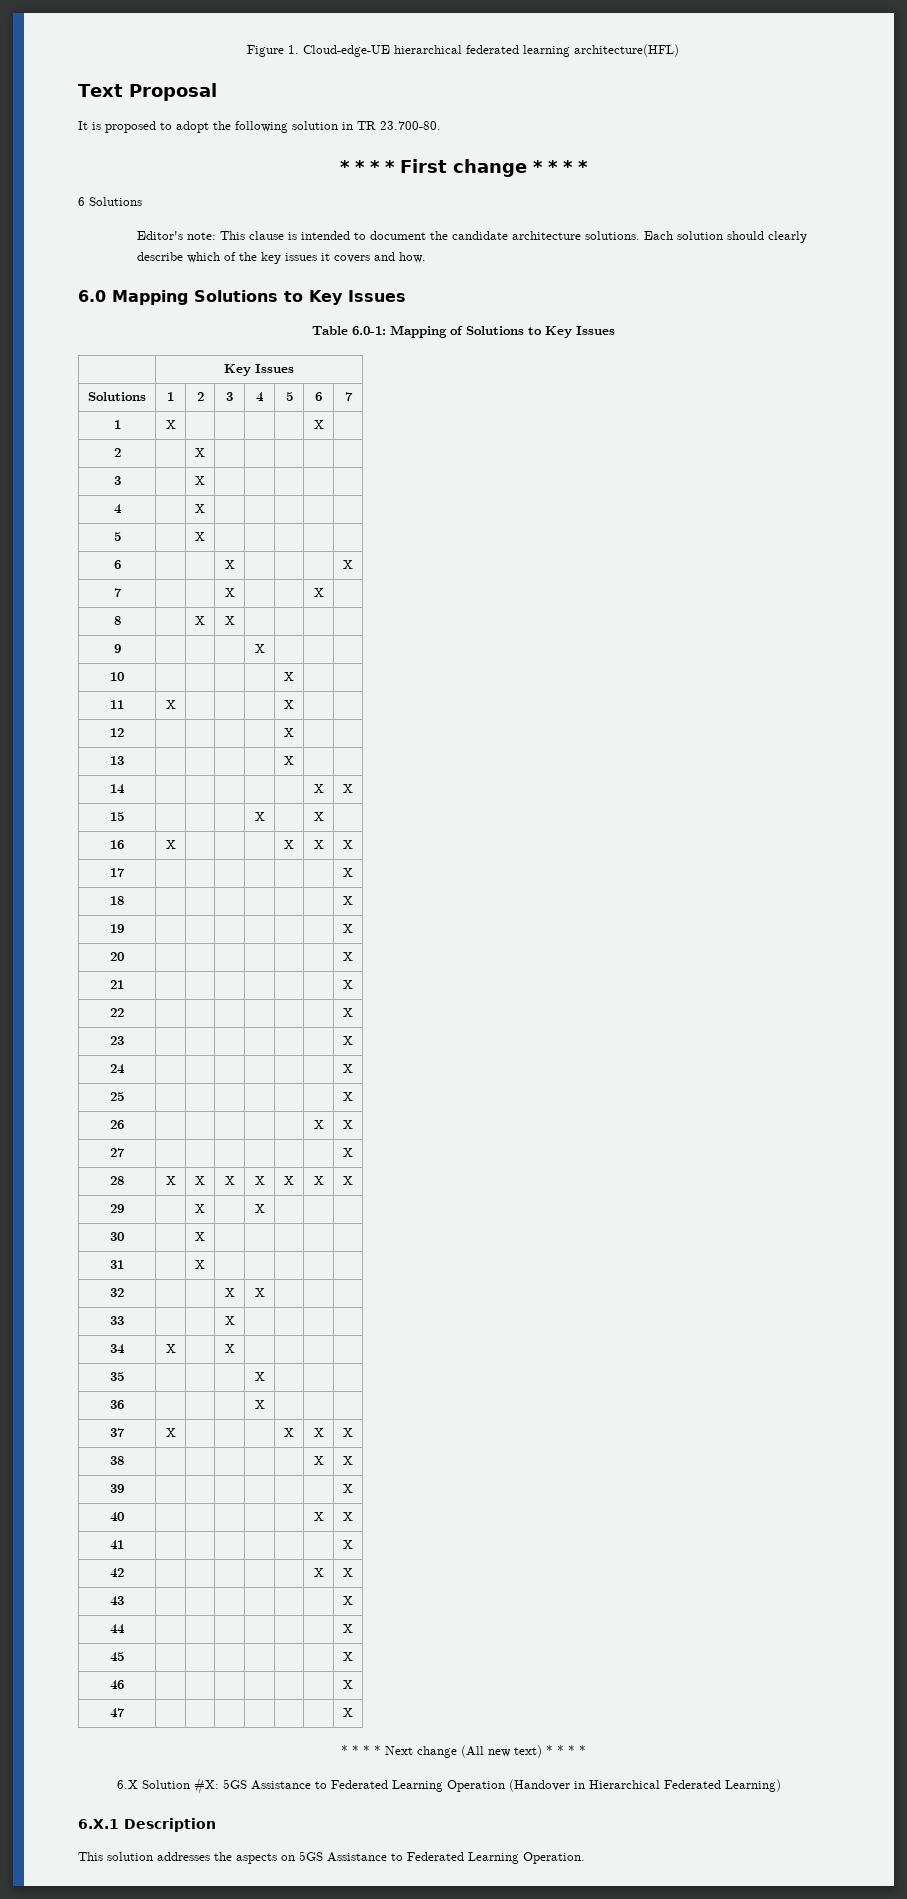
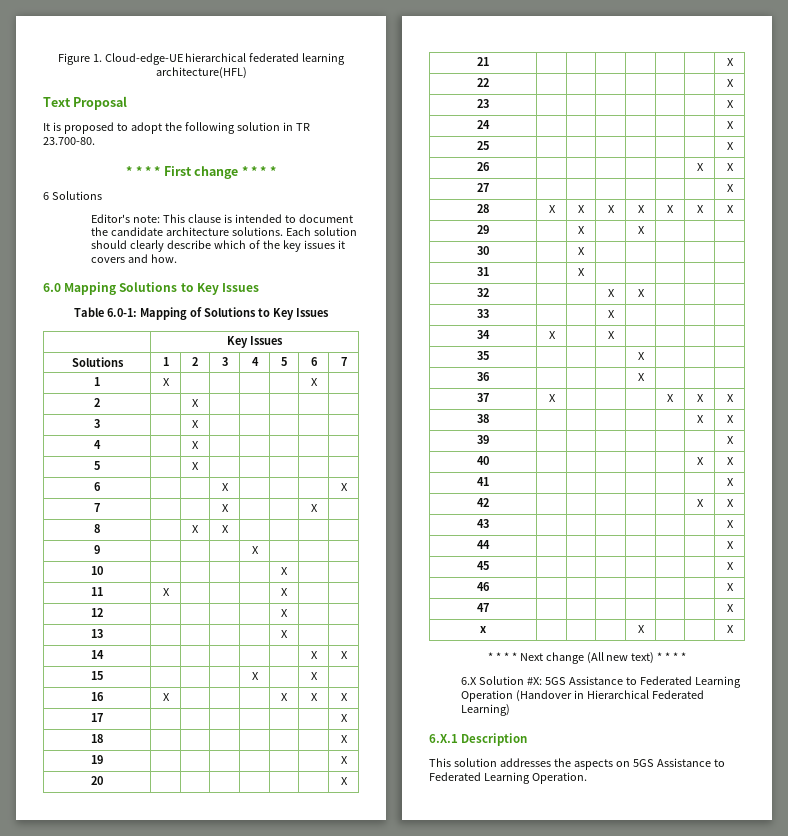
+ x | | | | X | | | X

